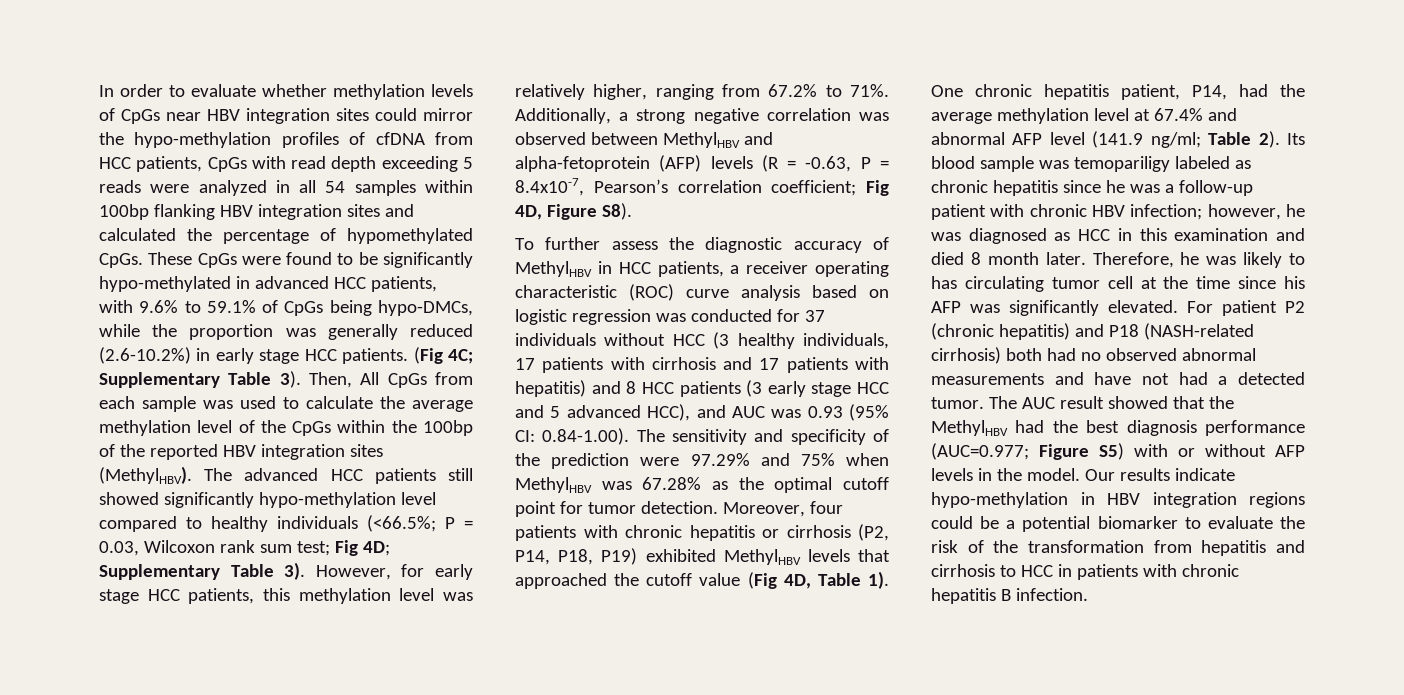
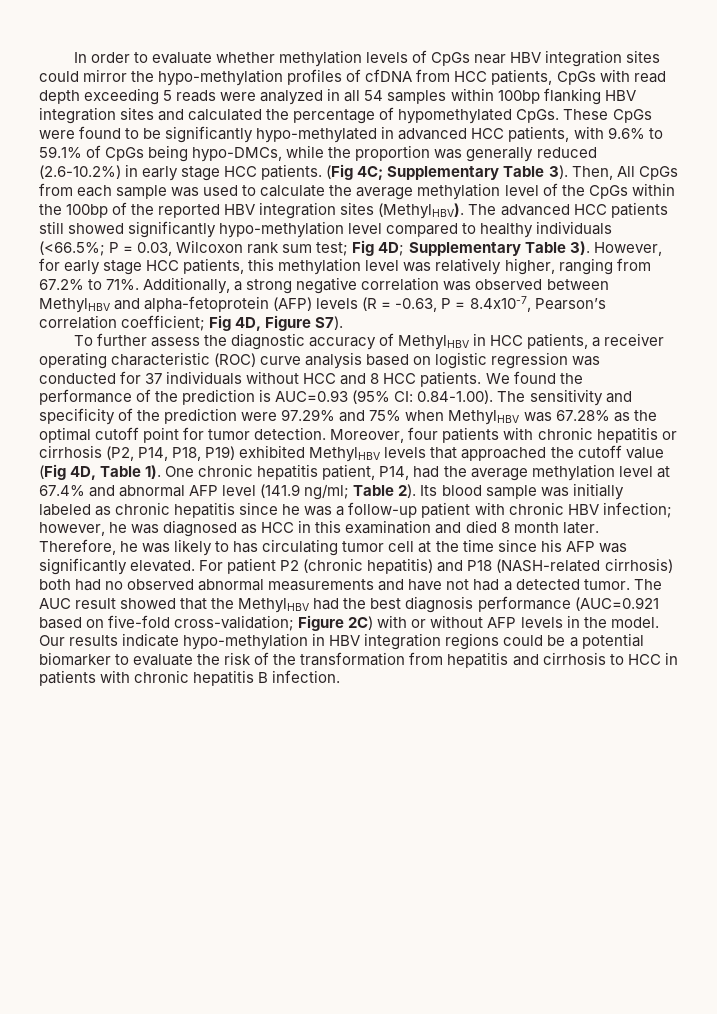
- Additionally, a strong negative correlation was observed between MethylHBV and alpha-fetoprotein (AFP) levels (R = -0.63, P = 8.4x10-7, Pearson’s correlation coefficient; Fig 4D, Figure S8).
+ Additionally, a strong negative correlation was observed between MethylHBV and alpha-fetoprotein (AFP) levels (R = -0.63, P = 8.4x10-7, Pearson’s correlation coefficient; Fig 4D, Figure S7).
- To further assess the diagnostic accuracy of MethylHBV in HCC patients, a receiver operating characteristic (ROC) curve analysis based on logistic regression was conducted for 37 individuals without HCC (3 healthy individuals, 17 patients with cirrhosis and 17 patients with hepatitis) and 8 HCC patients (3 early stage HCC and 5 advanced HCC), and AUC was 0.93 (95% CI: 0.84-1.00). The sensitivity and specificity of the prediction were 97.29% and 75% when MethylHBV was 67.28% as the optimal cutoff point for tumor detection.
+ To further assess the diagnostic accuracy of MethylHBV in HCC patients, a receiver operating characteristic (ROC) curve analysis based on logistic regression was conducted for 37 individuals without HCC and 8 HCC patients. We found the performance of the prediction is AUC=0.93 (95% CI: 0.84-1.00). The sensitivity and specificity of the prediction were 97.29% and 75% when MethylHBV was 67.28% as the optimal cutoff point for tumor detection.
- Its blood sample was temopariligy labeled as chronic hepatitis since he was a follow-up patient with chronic HBV infection; however, he was diagnosed as HCC in this examination and died 8 month later.
+ Its blood sample was initially labeled as chronic hepatitis since he was a follow-up patient with chronic HBV infection; however, he was diagnosed as HCC in this examination and died 8 month later.
- The AUC result showed that the MethylHBV had the best diagnosis performance (AUC=0.977; Figure S5) with or without AFP levels in the model.
+ The AUC result showed that the MethylHBV had the best diagnosis performance (AUC=0.921 based on five-fold cross-validation; Figure 2C) with or without AFP levels in the model.

